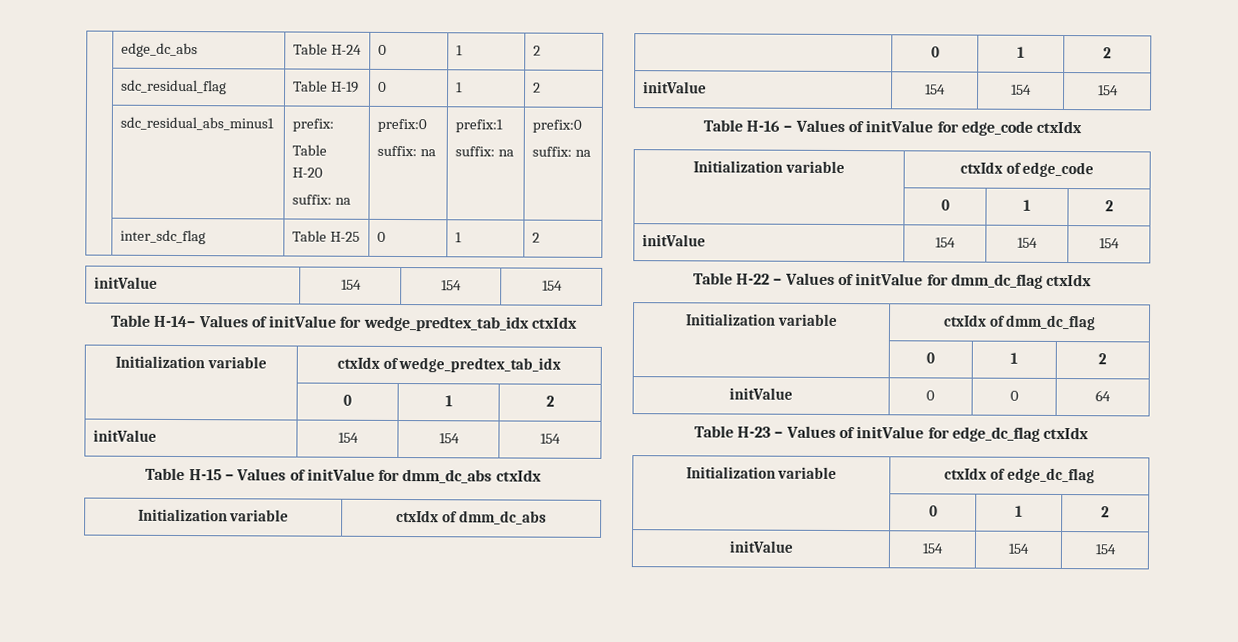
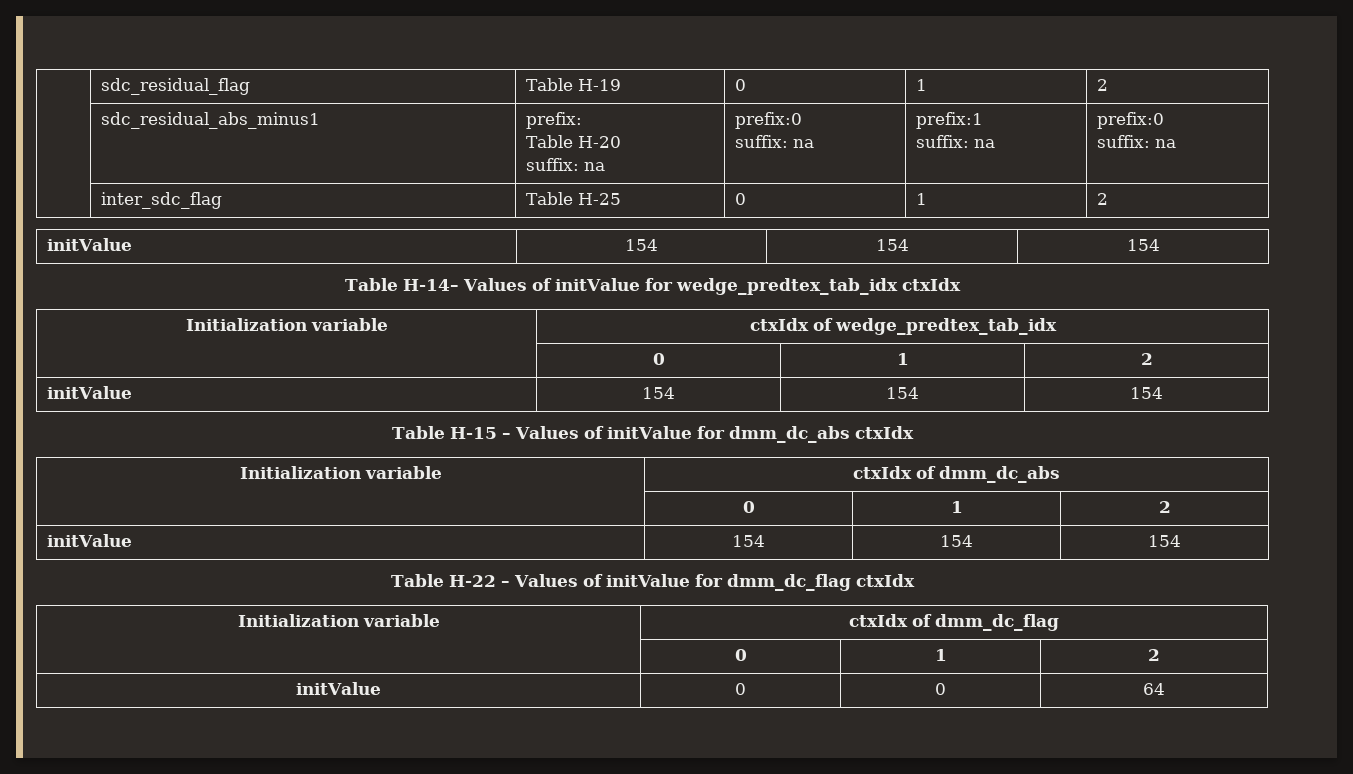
- | edge_dc_abs | Table H-24 | 0 | 1 | 2
- Table H-16 – Values of initValue for edge_code ctxIdx
- Initialization variable | ctxIdx of edge_code
- | 0 | 1 | 2
- initValue | 154 | 154 | 154
- Table H-23 – Values of initValue for edge_dc_flag ctxIdx
- Initialization variable | ctxIdx of edge_dc_flag
- | 0 | 1 | 2
- initValue | 154 | 154 | 154

